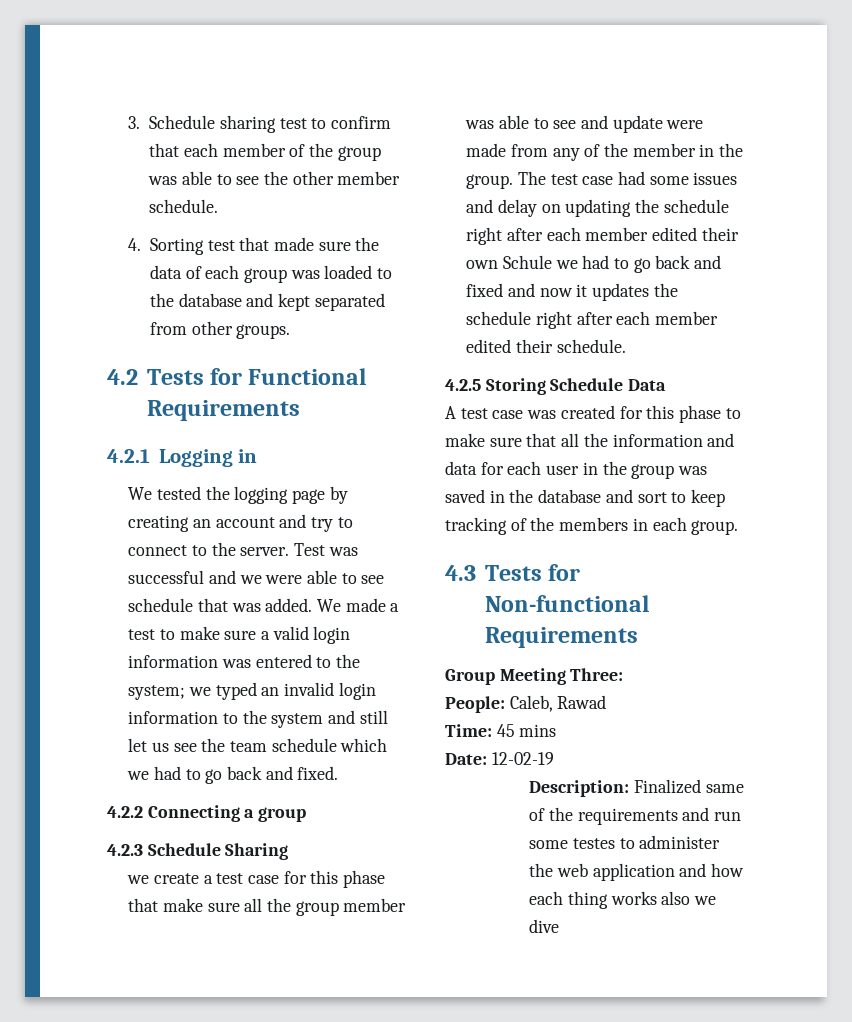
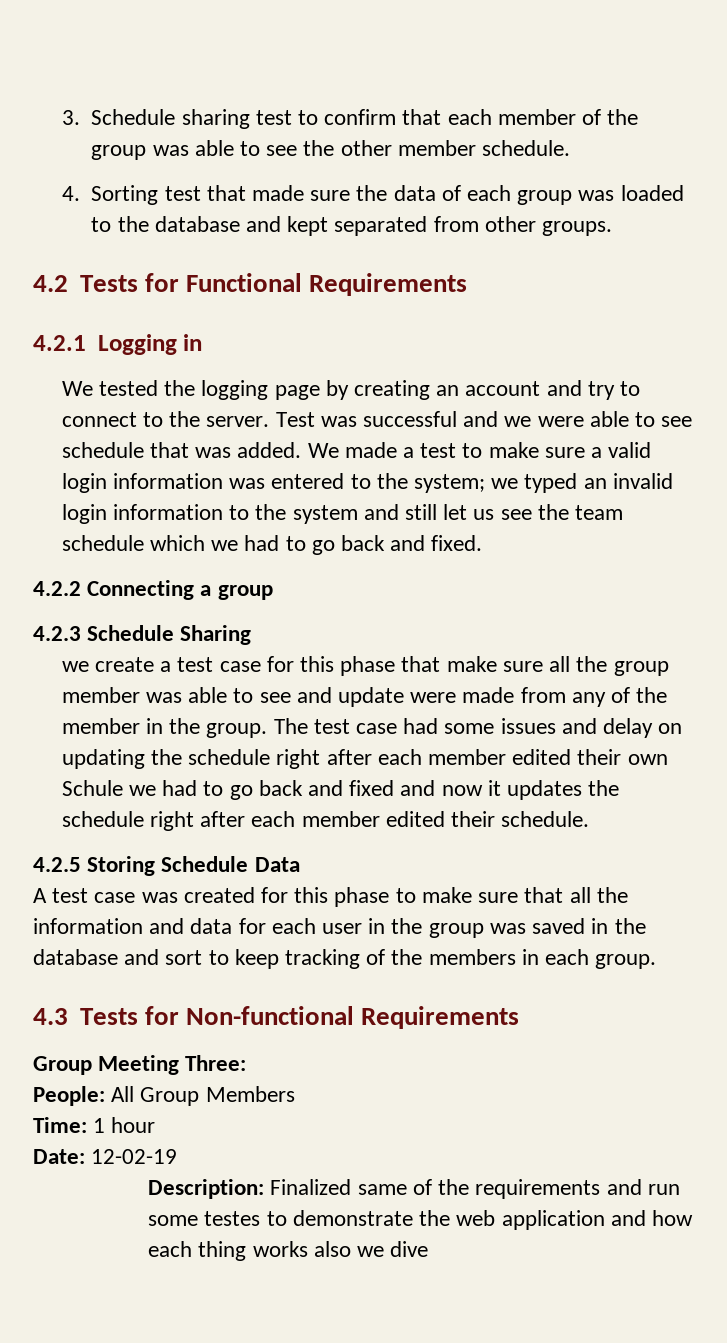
- People: Caleb, Rawad
+ People: All Group Members
- Time: 45 mins
+ Time: 1 hour
- Description: Finalized same of the requirements and run some testes to administer the web application and how each thing works also we dive
+ Description: Finalized same of the requirements and run some testes to demonstrate the web application and how each thing works also we dive

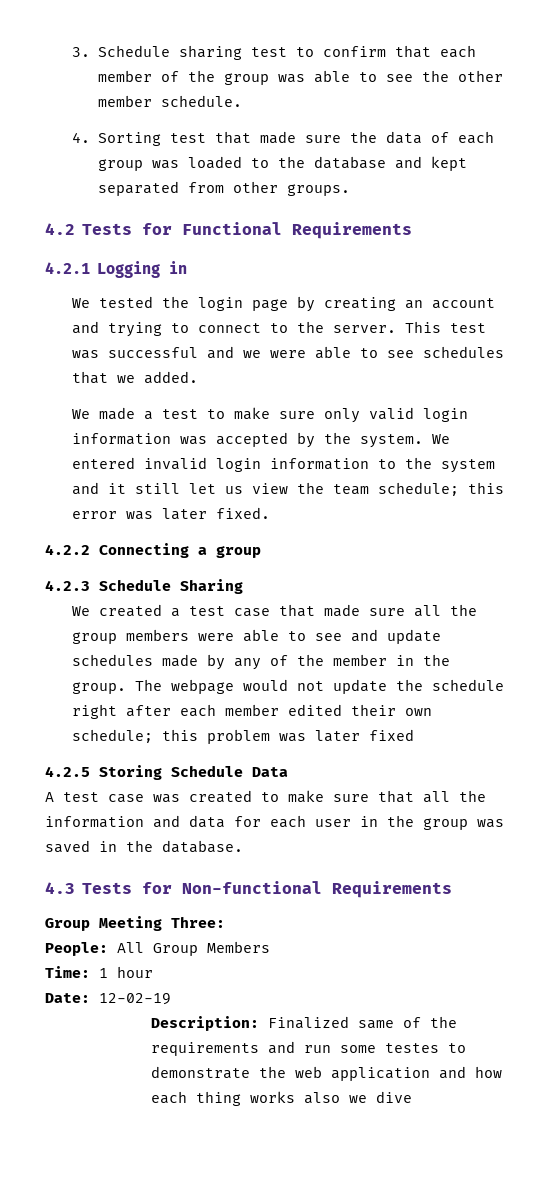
- We tested the logging page by creating an account and try to connect to the server.
+ We tested the login page by creating an account and trying to connect to the server.
- Test was successful and we were able to see schedule that was added. We made a test to make sure a valid login information was entered to the system; we typed an invalid login information to the system and still let us see the team schedule which we had to go back and fixed.
+ This test was successful and we were able to see schedules that we added.
+ We made a test to make sure only valid login information was accepted by the system. We entered invalid login information to the system and it still let us view the team schedule; this error was later fixed.
- we create a test case for this phase that make sure all the group member was able to see and update were made from any of the member in the group.
+ We created a test case that made sure all the group members were able to see and update schedules made by any of the member in the group.
- The test case had some issues and delay on updating the schedule right after each member edited their own Schule we had to go back and fixed and now it updates the schedule right after each member edited their schedule.
+ The webpage would not update the schedule right after each member edited their own schedule; this problem was later fixed
- A test case was created for this phase to make sure that all the information and data for each user in the group was saved in the database and sort to keep tracking of the members in each group.
+ A test case was created to make sure that all the information and data for each user in the group was saved in the database.

